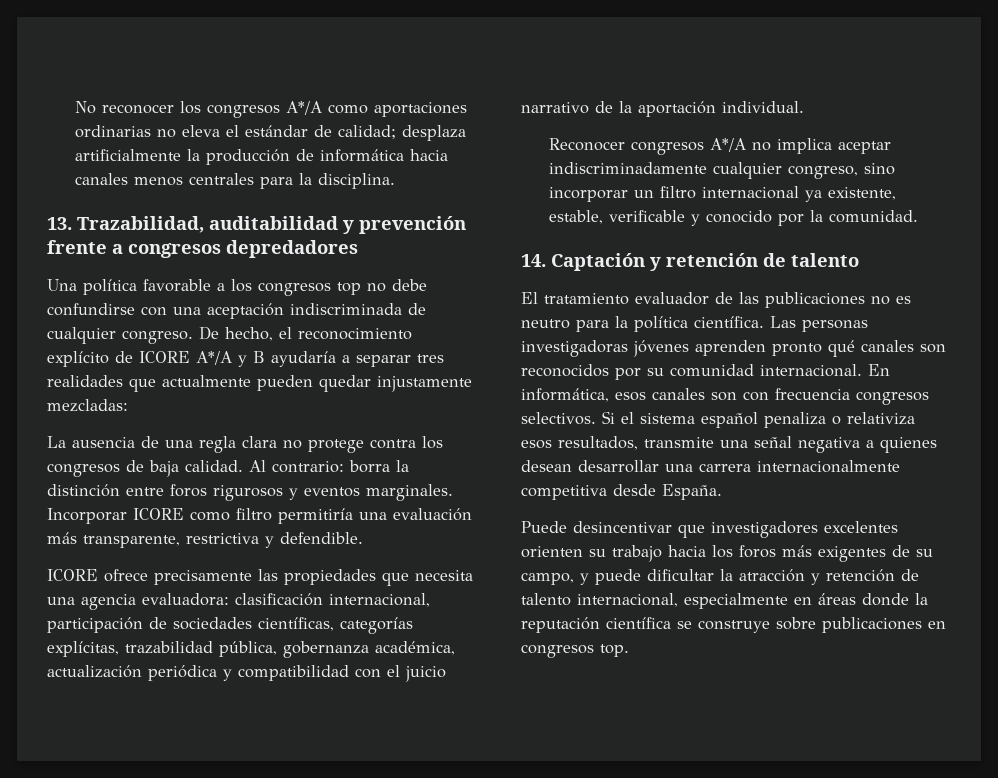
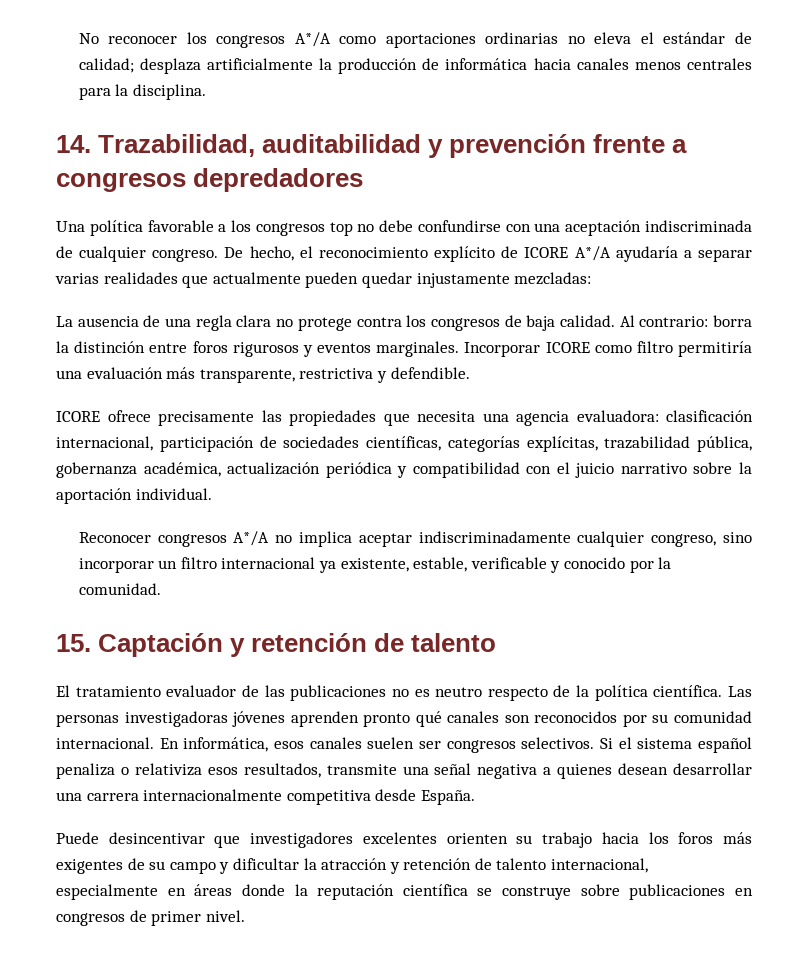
- 13. Trazabilidad, auditabilidad y prevención frente a congresos depredadores
+ 14. Trazabilidad, auditabilidad y prevención frente a congresos depredadores
- De hecho, el reconocimiento explícito de ICORE A*/A y B ayudaría a separar tres realidades que actualmente pueden quedar injustamente mezcladas:
+ De hecho, el reconocimiento explícito de ICORE A*/A ayudaría a separar varias realidades que actualmente pueden quedar injustamente mezcladas:
- ICORE ofrece precisamente las propiedades que necesita una agencia evaluadora: clasificación internacional, participación de sociedades científicas, categorías explícitas, trazabilidad pública, gobernanza académica, actualización periódica y compatibilidad con el juicio narrativo de la aportación individual.
+ ICORE ofrece precisamente las propiedades que necesita una agencia evaluadora: clasificación internacional, participación de sociedades científicas, categorías explícitas, trazabilidad pública, gobernanza académica, actualización periódica y compatibilidad con el juicio narrativo sobre la aportación individual.
- 14. Captación y retención de talento
+ 15. Captación y retención de talento
- El tratamiento evaluador de las publicaciones no es neutro para la política científica.
+ El tratamiento evaluador de las publicaciones no es neutro respecto de la política científica.
- En informática, esos canales son con frecuencia congresos selectivos.
+ En informática, esos canales suelen ser congresos selectivos.
- Puede desincentivar que investigadores excelentes orienten su trabajo hacia los foros más exigentes de su campo, y puede dificultar la atracción y retención de talento internacional, especialmente en áreas donde la reputación científica se construye sobre publicaciones en congresos top.
+ Puede desincentivar que investigadores excelentes orienten su trabajo hacia los foros más exigentes de su campo y dificultar la atracción y retención de talento internacional, especialmente en áreas donde la reputación científica se construye sobre publicaciones en congresos de primer nivel.

